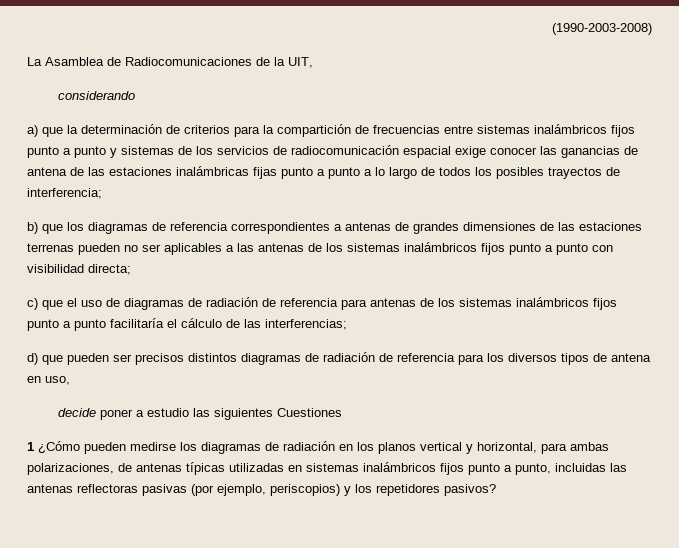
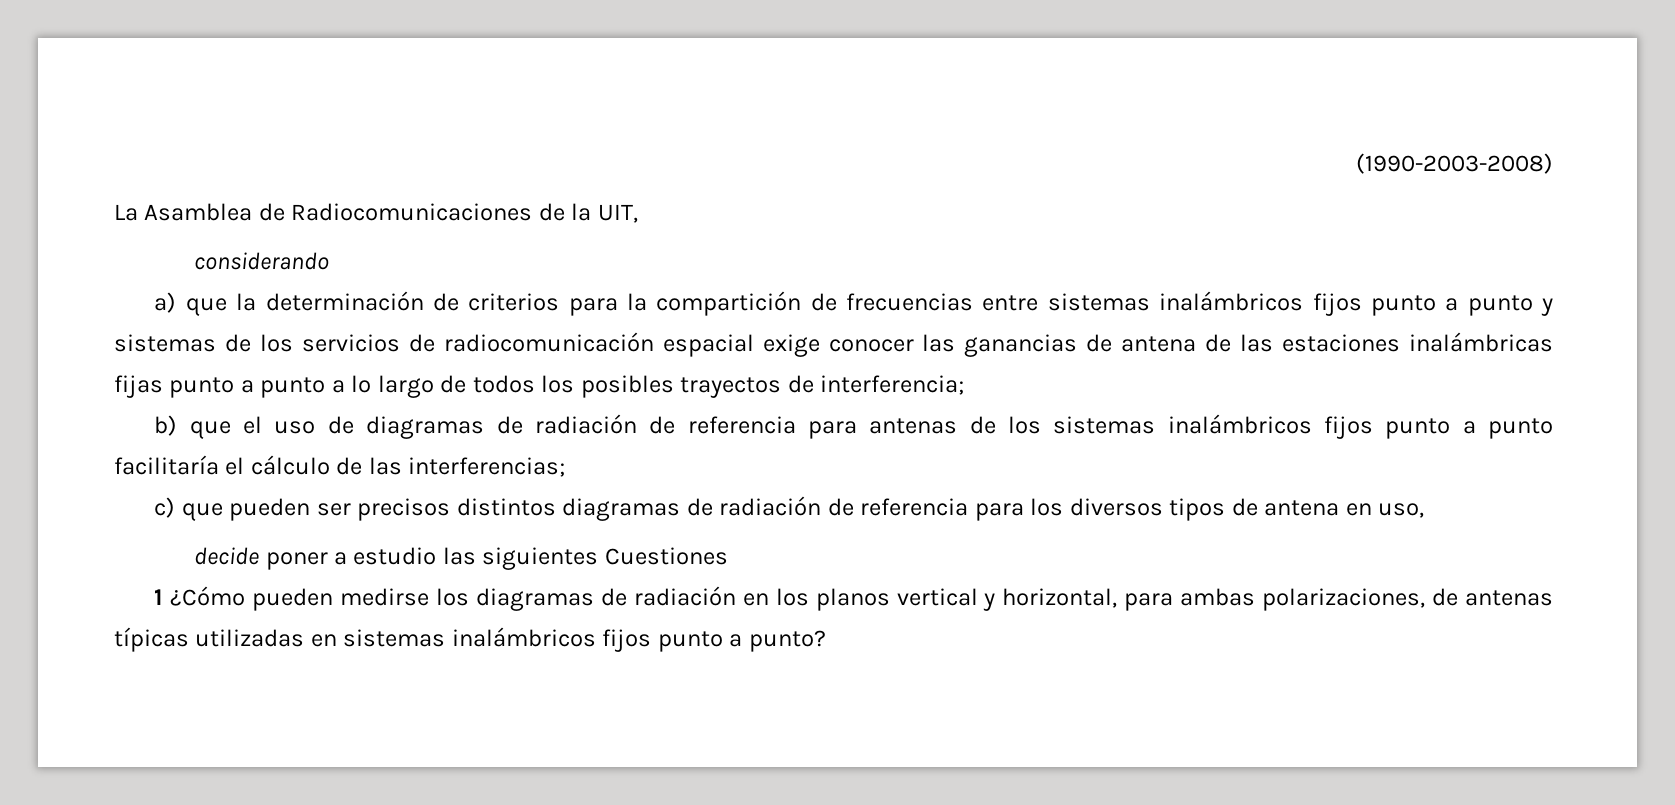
- b) que los diagramas de referencia correspondientes a antenas de grandes dimensiones de las estaciones terrenas pueden no ser aplicables a las antenas de los sistemas inalámbricos fijos punto a punto con visibilidad directa;
- c) que el uso de diagramas de radiación de referencia para antenas de los sistemas inalámbricos fijos punto a punto facilitaría el cálculo de las interferencias;
+ b) que el uso de diagramas de radiación de referencia para antenas de los sistemas inalámbricos fijos punto a punto facilitaría el cálculo de las interferencias;
- d) que pueden ser precisos distintos diagramas de radiación de referencia para los diversos tipos de antena en uso,
+ c) que pueden ser precisos distintos diagramas de radiación de referencia para los diversos tipos de antena en uso,
- 1 ¿Cómo pueden medirse los diagramas de radiación en los planos vertical y horizontal, para ambas polarizaciones, de antenas típicas utilizadas en sistemas inalámbricos fijos punto a punto, incluidas las antenas reflectoras pasivas (por ejemplo, periscopios) y los repetidores pasivos?
+ 1 ¿Cómo pueden medirse los diagramas de radiación en los planos vertical y horizontal, para ambas polarizaciones, de antenas típicas utilizadas en sistemas inalámbricos fijos punto a punto?

